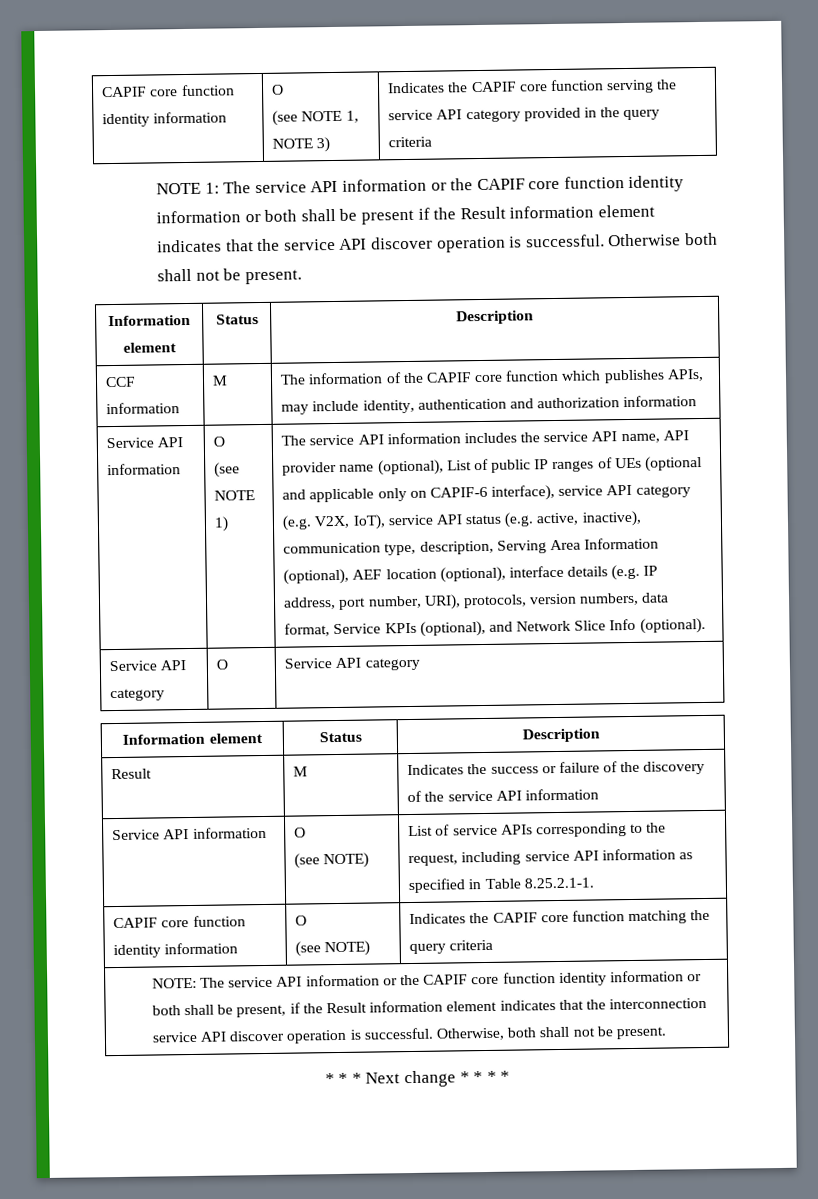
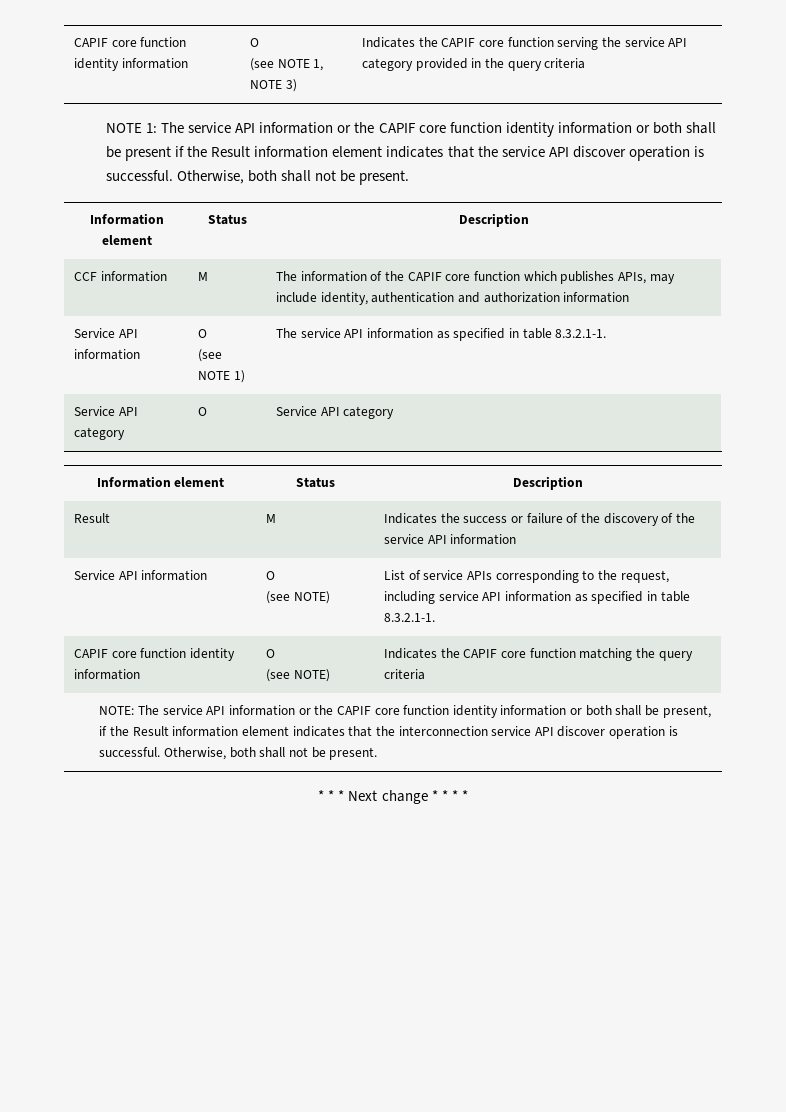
- NOTE 1: The service API information or the CAPIF core function identity information or both shall be present if the Result information element indicates that the service API discover operation is successful. Otherwise both shall not be present.
+ NOTE 1: The service API information or the CAPIF core function identity information or both shall be present if the Result information element indicates that the service API discover operation is successful. Otherwise, both shall not be present.
- The service API information includes the service API name, API provider name (optional), List of public IP ranges of UEs (optional and applicable only on CAPIF-6 interface), service API category (e.g. V2X, IoT), service API status (e.g. active, inactive), communication type, description, Serving Area Information (optional), AEF location (optional), interface details (e.g. IP address, port number, URI), protocols, version numbers, data format, Service KPIs (optional), and Network Slice Info (optional).
+ The service API information as specified in table 8.3.2.1-1.
  Result | M | Indicates the success or failure of the discovery of the service API information
  Service API information | O
- (see NOTE) | List of service APIs corresponding to the request, including service API information as specified in Table 8.25.2.1-1.
+ (see NOTE) | List of service APIs corresponding to the request, including service API information as specified in table 8.3.2.1-1.

